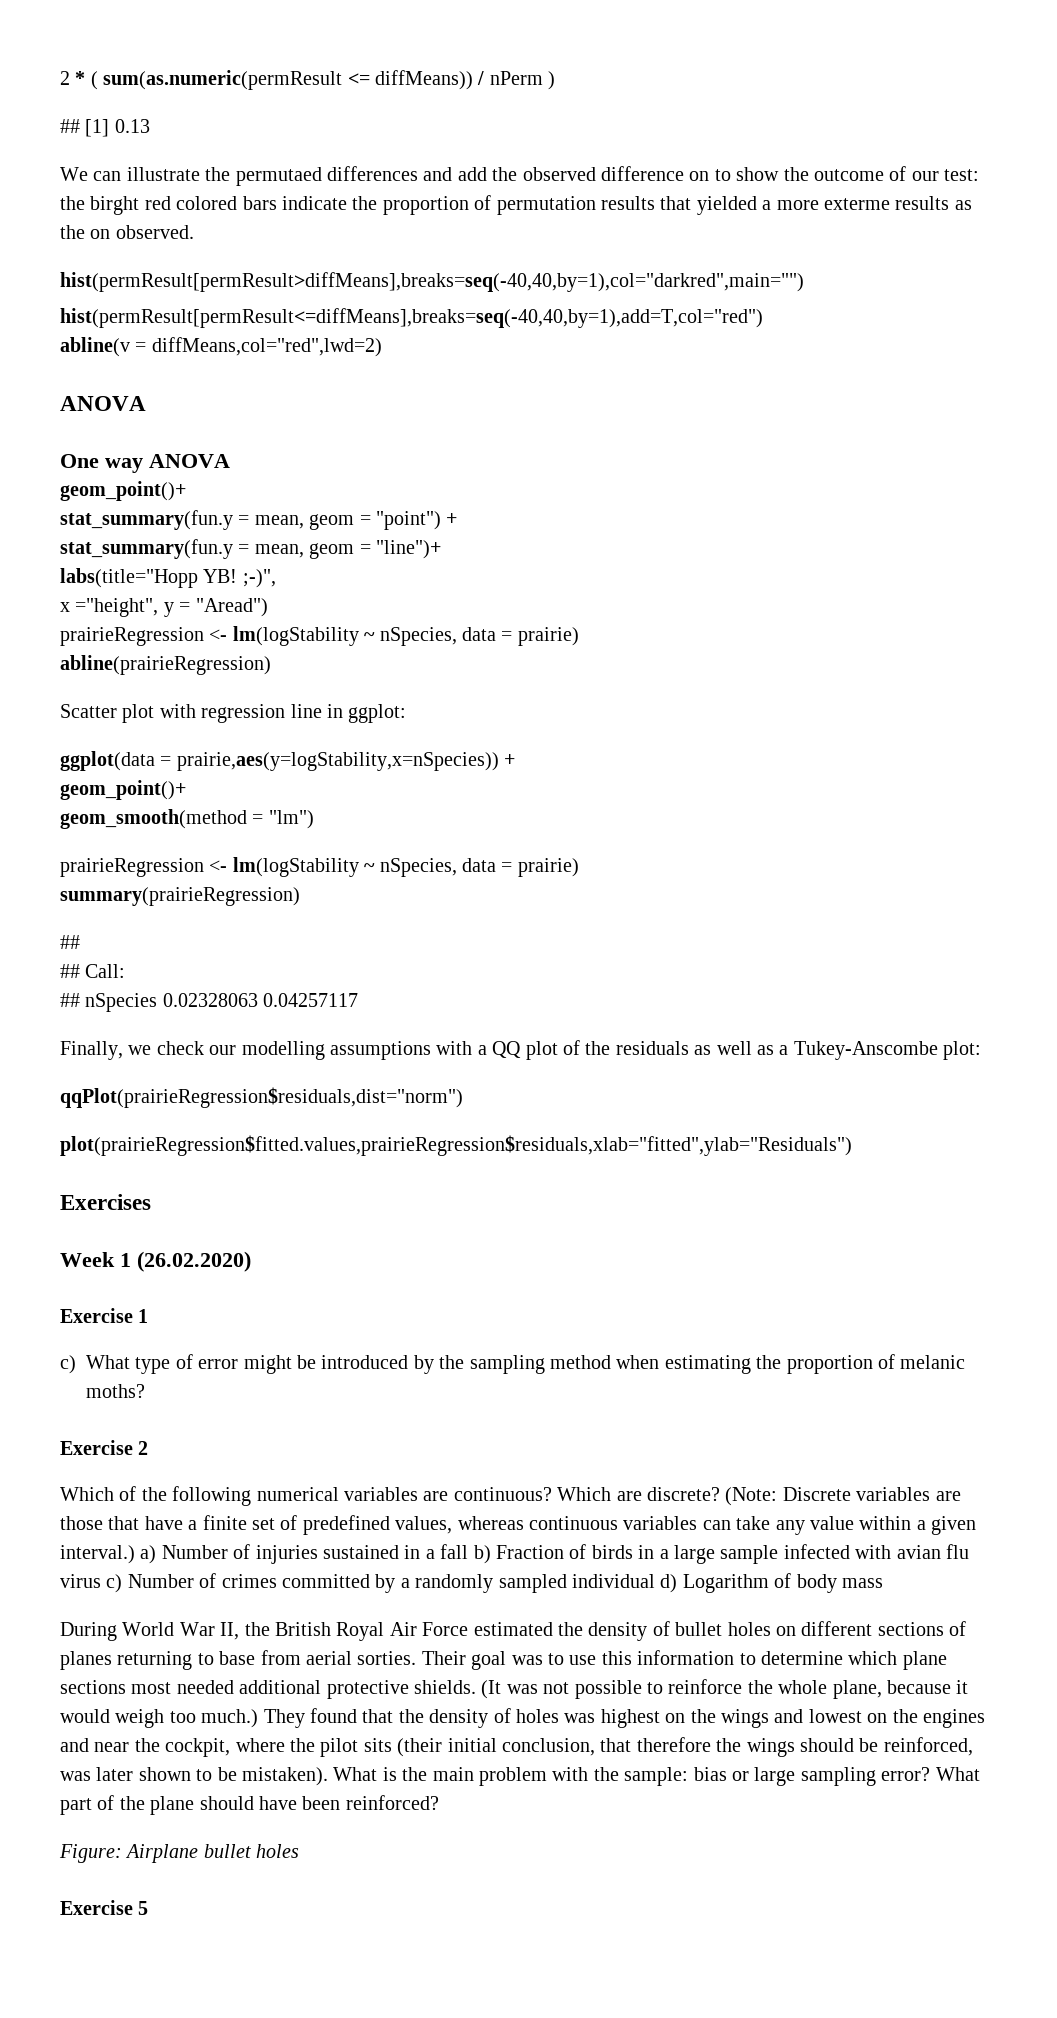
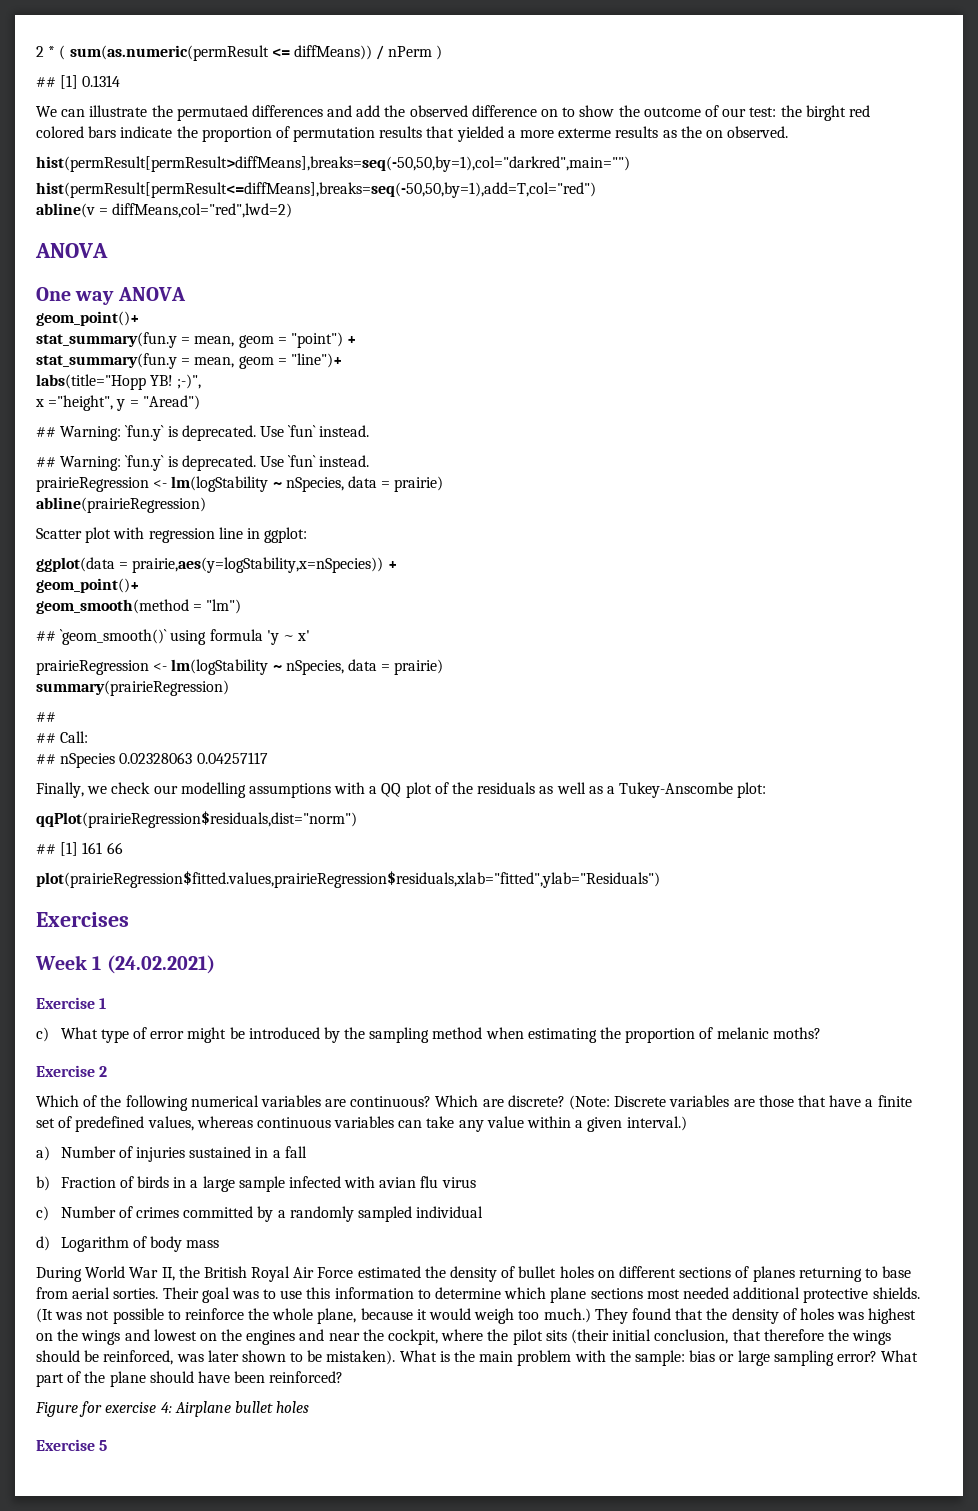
- ## [1] 0.13
+ ## [1] 0.1314
- hist(permResult[permResult>diffMeans],breaks=seq(-40,40,by=1),col="darkred",main="")
- hist(permResult[permResult<=diffMeans],breaks=seq(-40,40,by=1),add=T,col="red")
+ hist(permResult[permResult>diffMeans],breaks=seq(-50,50,by=1),col="darkred",main="")
+ hist(permResult[permResult<=diffMeans],breaks=seq(-50,50,by=1),add=T,col="red")
  x ="height", y = "Aread")
+ ## Warning: `fun.y` is deprecated. Use `fun` instead.
+ ## Warning: `fun.y` is deprecated. Use `fun` instead.
+ ## `geom_smooth()` using formula 'y ~ x'
+ ## [1] 161 66
- Week 1 (26.02.2020)
+ Week 1 (24.02.2021)
- (Note: Discrete variables are those that have a finite set of predefined values, whereas continuous variables can take any value within a given interval.) a) Number of injuries sustained in a fall b) Fraction of birds in a large sample infected with avian flu virus c) Number of crimes committed by a randomly sampled individual d) Logarithm of body mass
+ (Note: Discrete variables are those that have a finite set of predefined values, whereas continuous variables can take any value within a given interval.)
+ a) Number of injuries sustained in a fall
+ b) Fraction of birds in a large sample infected with avian flu virus
+ c) Number of crimes committed by a randomly sampled individual
+ d) Logarithm of body mass
- Figure: Airplane bullet holes
+ Figure for exercise 4: Airplane bullet holes

